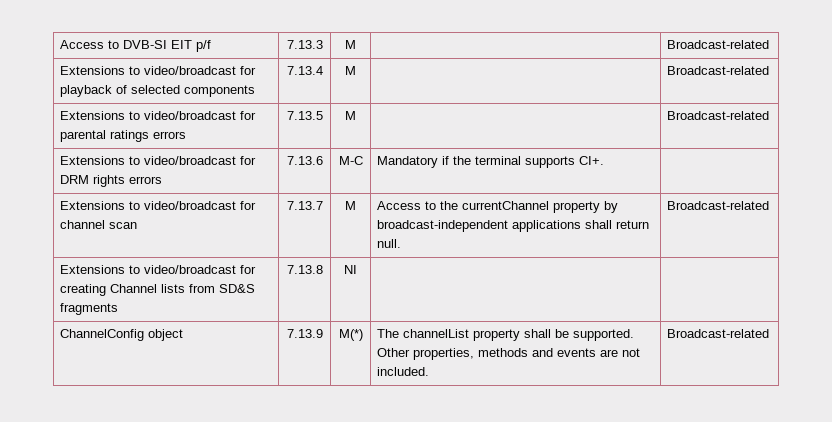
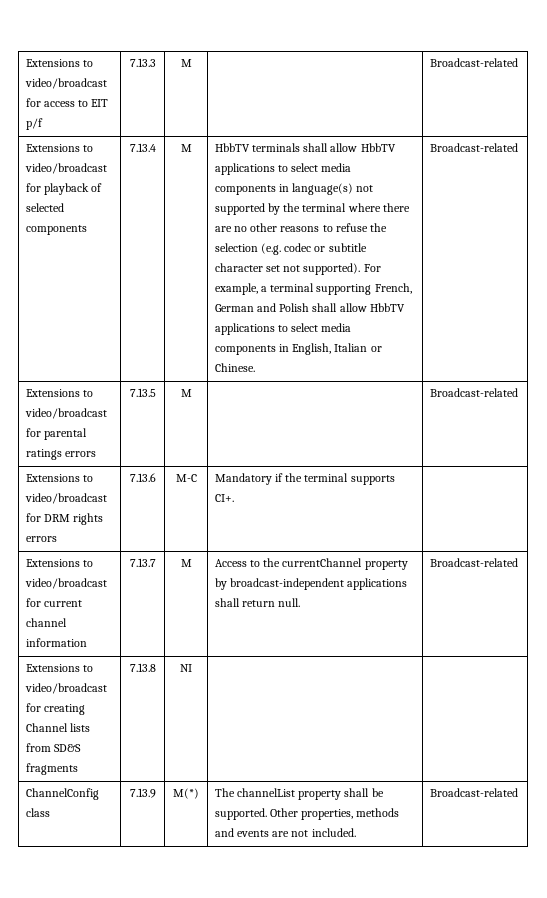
- Access to DVB-SI EIT p/f | 7.13.3 | M | | Broadcast-related
+ Extensions to video/broadcast for access to EIT p/f | 7.13.3 | M | | Broadcast-related
+ HbbTV terminals shall allow HbbTV applications to select media components in language(s) not supported by the terminal where there are no other reasons to refuse the selection (e.g. codec or subtitle character set not supported). For example, a terminal supporting French, German and Polish shall allow HbbTV applications to select media components in English, Italian or Chinese.
- Extensions to video/broadcast for channel scan | 7.13.7 | M | Access to the currentChannel property by broadcast-independent applications shall return null. | Broadcast-related
+ Extensions to video/broadcast for current channel information | 7.13.7 | M | Access to the currentChannel property by broadcast-independent applications shall return null. | Broadcast-related
- ChannelConfig object | 7.13.9 | M(*) | The channelList property shall be supported. Other properties, methods and events are not included. | Broadcast-related
+ ChannelConfig class | 7.13.9 | M(*) | The channelList property shall be supported. Other properties, methods and events are not included. | Broadcast-related

